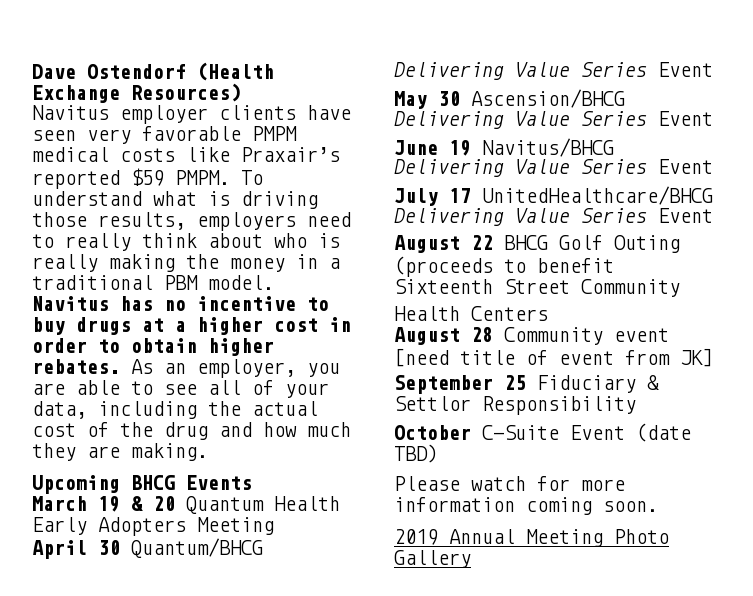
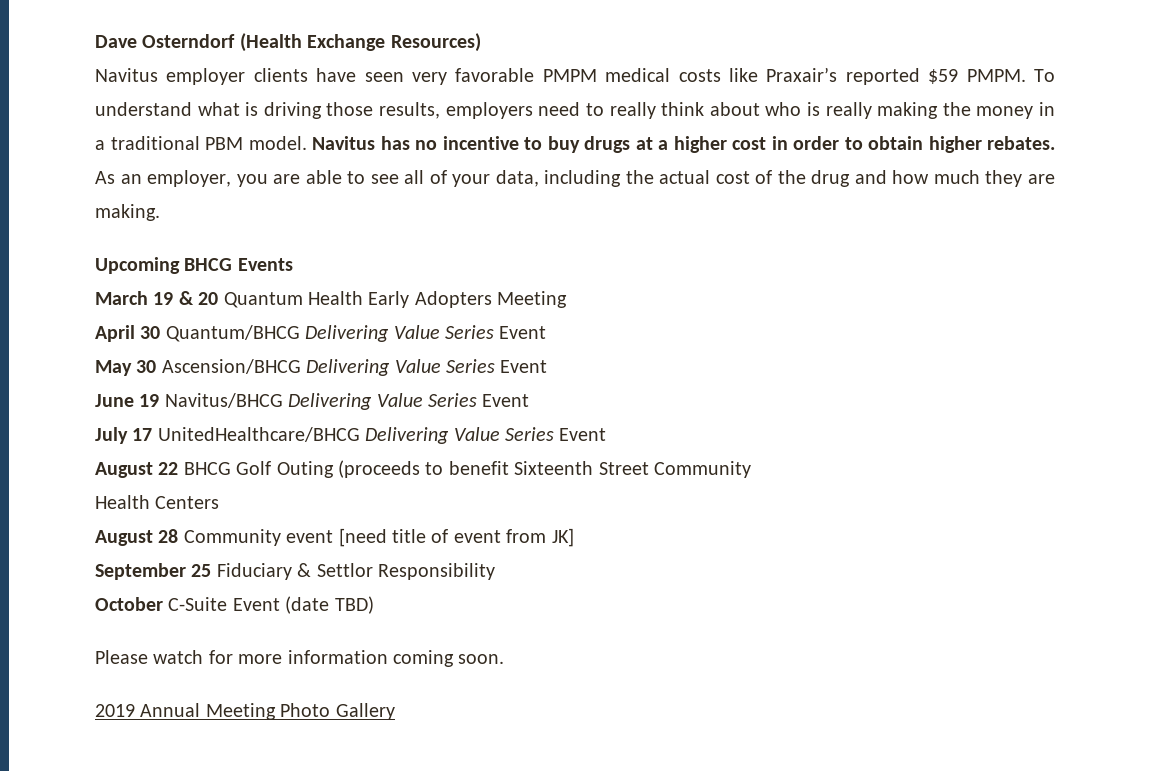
- Dave Ostendorf (Health Exchange Resources)
+ Dave Osterndorf (Health Exchange Resources)

